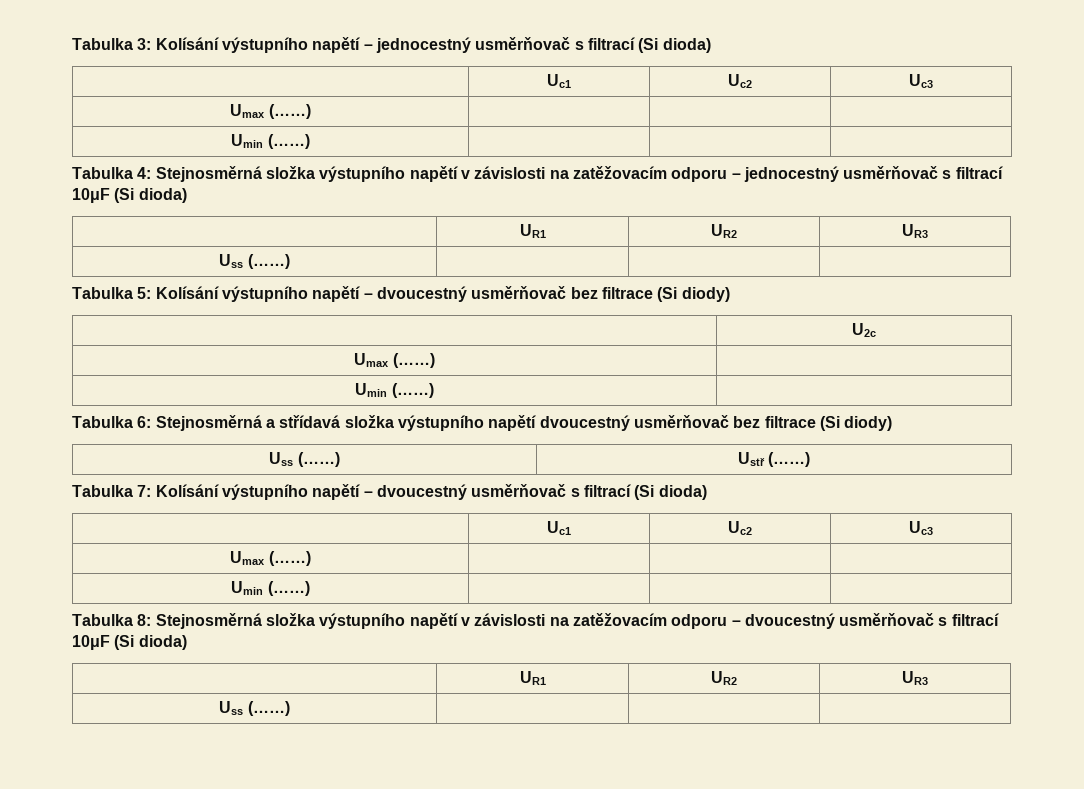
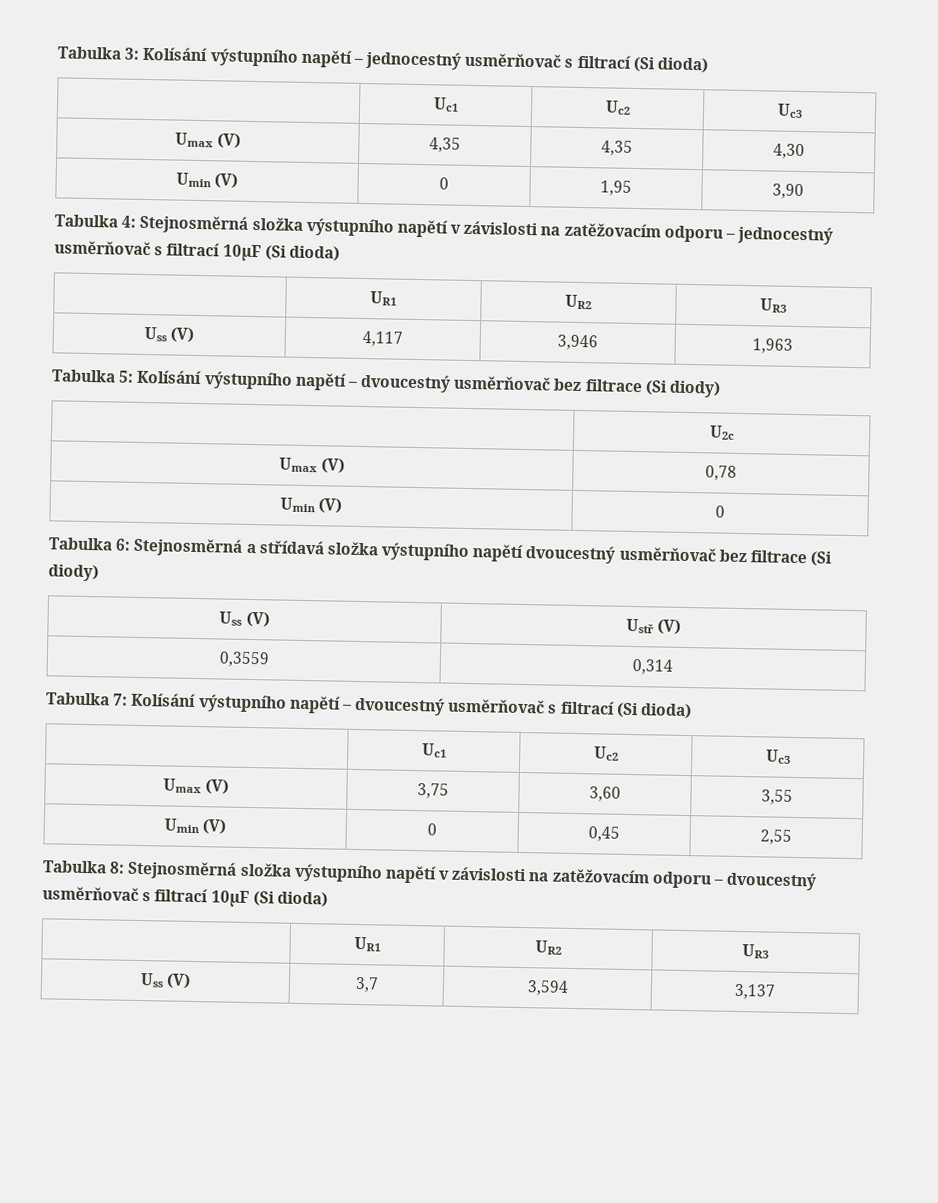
  Tabulka 3: Kolísání výstupního napětí – jednocestný usměrňovač s filtrací (Si dioda)
  | Uc1 | Uc2 | Uc3
- Umax (……) | | |
- Umin (……) | | |
+ Umax (V) | 4,35 | 4,35 | 4,30
+ Umin (V) | 0 | 1,95 | 3,90
  Tabulka 4: Stejnosměrná složka výstupního napětí v závislosti na zatěžovacím odporu – jednocestný usměrňovač s filtrací 10μF (Si dioda)
  | UR1 | UR2 | UR3
- Uss (……) | | |
+ Uss (V) | 4,117 | 3,946 | 1,963
  | U2c
- Umax (……) |
- Umin (……) |
+ Umax (V) | 0,78
+ Umin (V) | 0
- Uss (……) | Ustř (……)
+ Uss (V) | Ustř (V)
+ 0,3559 | 0,314
  Tabulka 7: Kolísání výstupního napětí – dvoucestný usměrňovač s filtrací (Si dioda)
  | Uc1 | Uc2 | Uc3
- Umax (……) | | |
- Umin (……) | | |
+ Umax (V) | 3,75 | 3,60 | 3,55
+ Umin (V) | 0 | 0,45 | 2,55
  Tabulka 8: Stejnosměrná složka výstupního napětí v závislosti na zatěžovacím odporu – dvoucestný usměrňovač s filtrací 10μF (Si dioda)
  | UR1 | UR2 | UR3
- Uss (……) | | |
+ Uss (V) | 3,7 | 3,594 | 3,137

